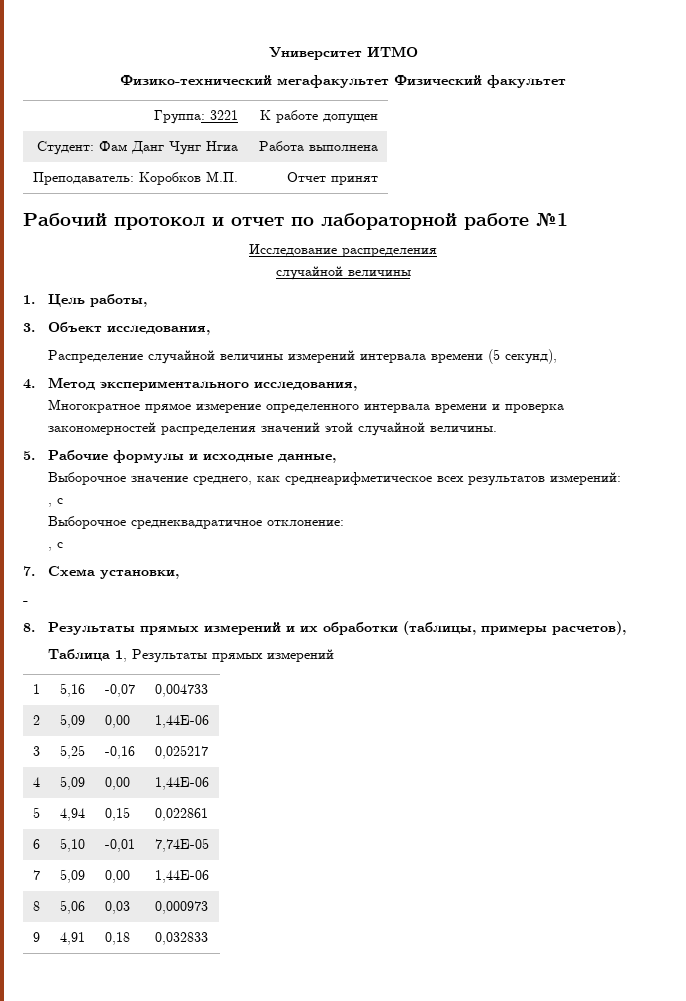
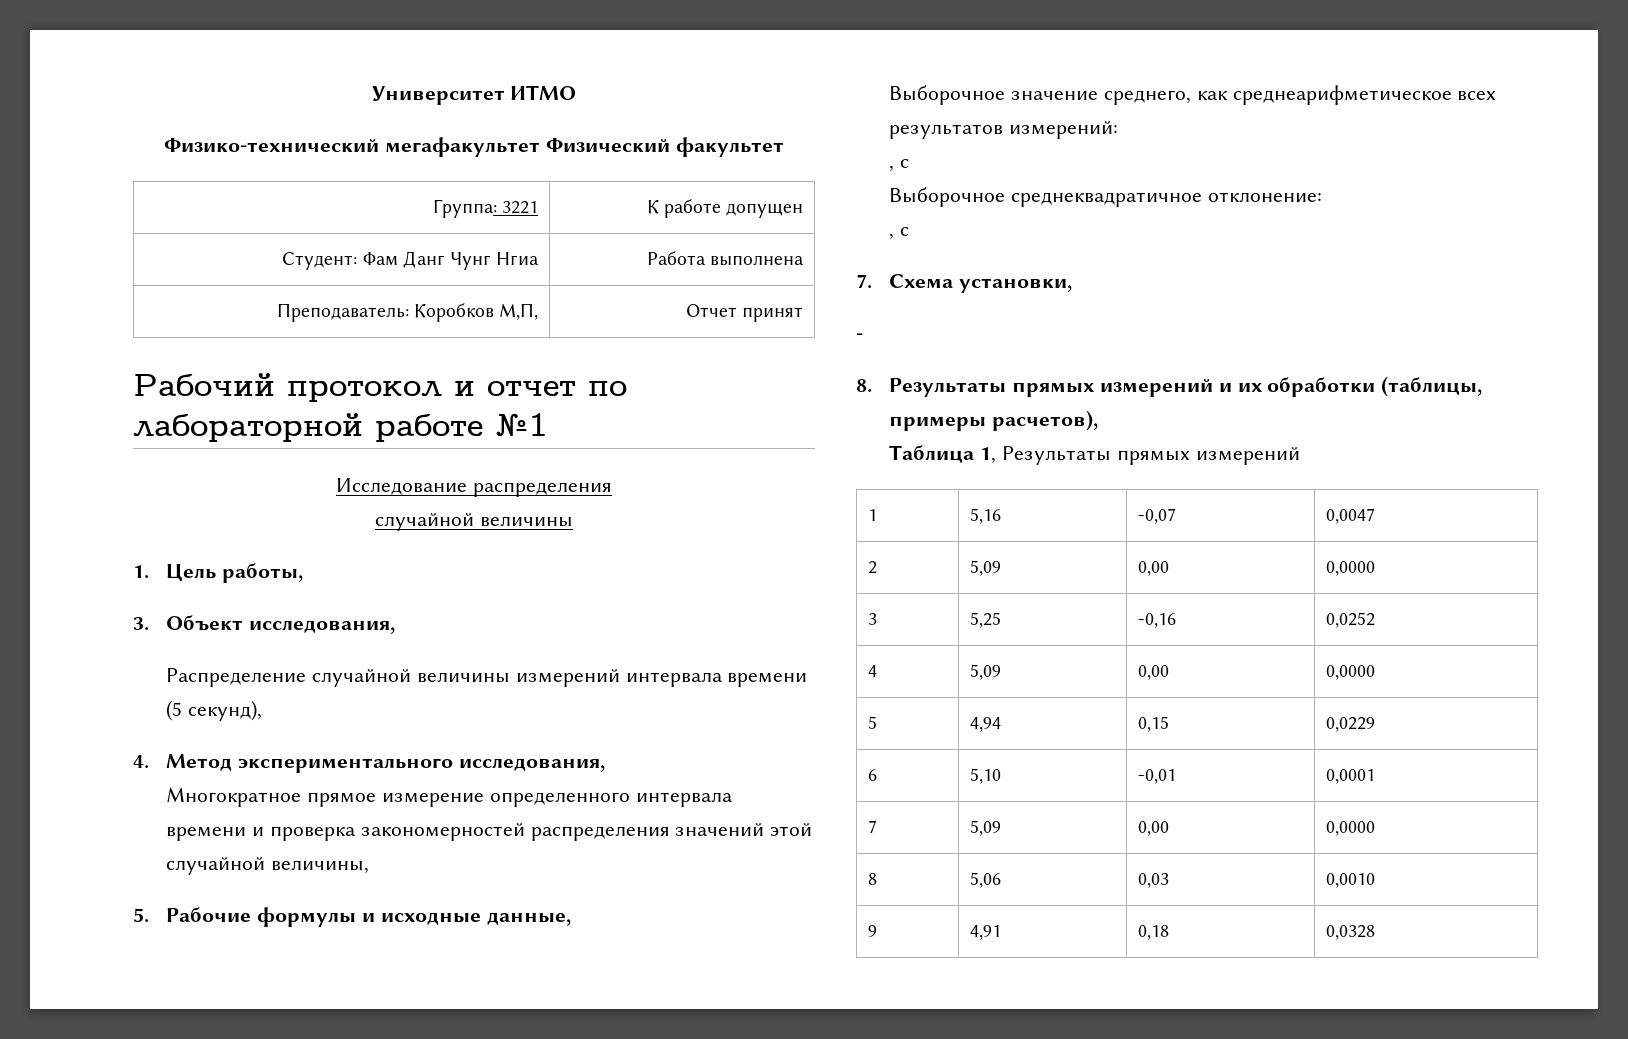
- Преподаватель: Коробков М.П. | Отчет принят
+ Преподаватель: Коробков М,П, | Отчет принят
- Многократное прямое измерение определенного интервала времени и проверка закономерностей распределения значений этой случайной величины.
+ Многократное прямое измерение определенного интервала времени и проверка закономерностей распределения значений этой случайной величины,
- 1 | 5,16 | -0,07 | 0,004733
+ 1 | 5,16 | -0,07 | 0,0047
- 2 | 5,09 | 0,00 | 1,44E-06
+ 2 | 5,09 | 0,00 | 0,0000
- 3 | 5,25 | -0,16 | 0,025217
+ 3 | 5,25 | -0,16 | 0,0252
- 4 | 5,09 | 0,00 | 1,44E-06
+ 4 | 5,09 | 0,00 | 0,0000
- 5 | 4,94 | 0,15 | 0,022861
+ 5 | 4,94 | 0,15 | 0,0229
- 6 | 5,10 | -0,01 | 7,74E-05
+ 6 | 5,10 | -0,01 | 0,0001
- 7 | 5,09 | 0,00 | 1,44E-06
+ 7 | 5,09 | 0,00 | 0,0000
- 8 | 5,06 | 0,03 | 0,000973
+ 8 | 5,06 | 0,03 | 0,0010
- 9 | 4,91 | 0,18 | 0,032833
+ 9 | 4,91 | 0,18 | 0,0328

